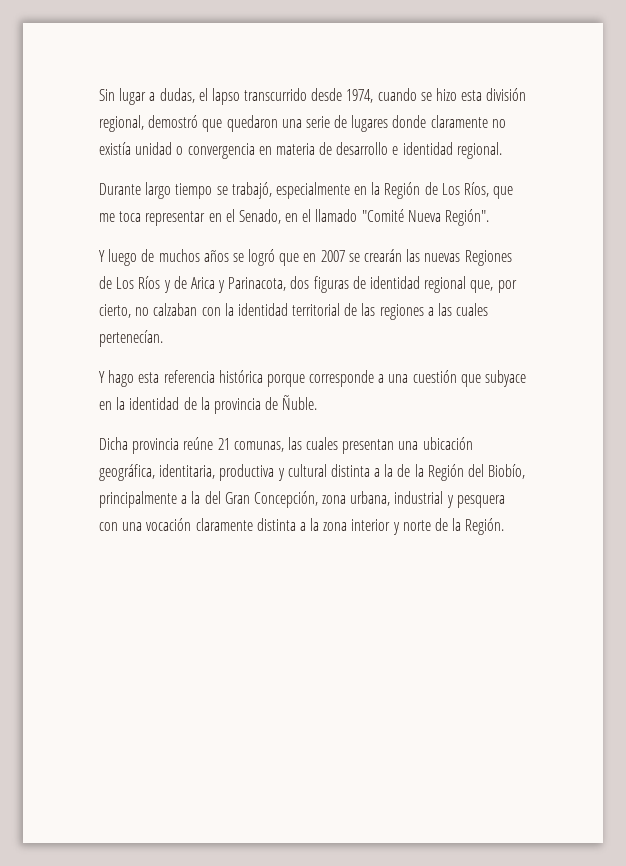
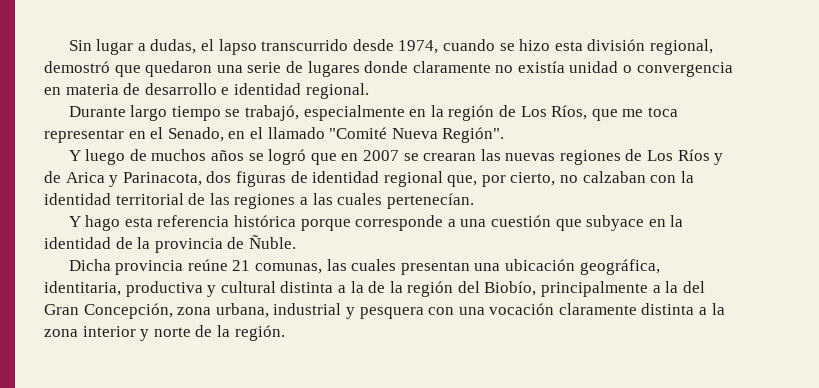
- Durante largo tiempo se trabajó, especialmente en la Región de Los Ríos, que me toca representar en el Senado, en el llamado "Comité Nueva Región".
+ Durante largo tiempo se trabajó, especialmente en la región de Los Ríos, que me toca representar en el Senado, en el llamado "Comité Nueva Región".
- Y luego de muchos años se logró que en 2007 se crearán las nuevas Regiones de Los Ríos y de Arica y Parinacota, dos figuras de identidad regional que, por cierto, no calzaban con la identidad territorial de las regiones a las cuales pertenecían.
+ Y luego de muchos años se logró que en 2007 se crearan las nuevas regiones de Los Ríos y de Arica y Parinacota, dos figuras de identidad regional que, por cierto, no calzaban con la identidad territorial de las regiones a las cuales pertenecían.
- Dicha provincia reúne 21 comunas, las cuales presentan una ubicación geográfica, identitaria, productiva y cultural distinta a la de la Región del Biobío, principalmente a la del Gran Concepción, zona urbana, industrial y pesquera con una vocación claramente distinta a la zona interior y norte de la Región.
+ Dicha provincia reúne 21 comunas, las cuales presentan una ubicación geográfica, identitaria, productiva y cultural distinta a la de la región del Biobío, principalmente a la del Gran Concepción, zona urbana, industrial y pesquera con una vocación claramente distinta a la zona interior y norte de la región.

